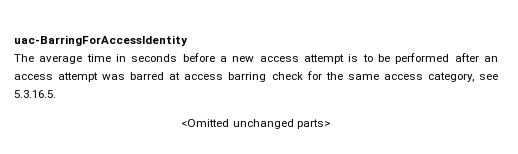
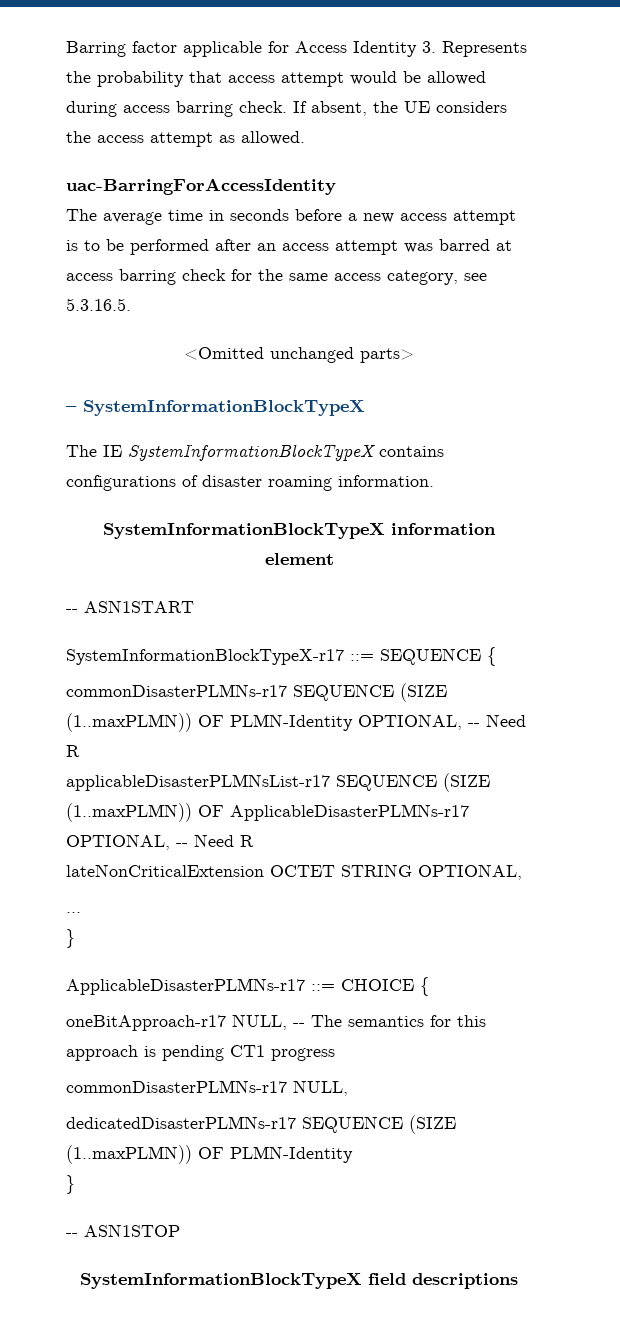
+ Barring factor applicable for Access Identity 3. Represents the probability that access attempt would be allowed during access barring check. If absent, the UE considers the access attempt as allowed.
+ – SystemInformationBlockTypeX
+ The IE SystemInformationBlockTypeX contains configurations of disaster roaming information.
+ SystemInformationBlockTypeX information element
+ -- ASN1START
+ SystemInformationBlockTypeX-r17 ::= SEQUENCE {
+ commonDisasterPLMNs-r17 SEQUENCE (SIZE (1..maxPLMN)) OF PLMN-Identity OPTIONAL, -- Need R
+ applicableDisasterPLMNsList-r17 SEQUENCE (SIZE (1..maxPLMN)) OF ApplicableDisasterPLMNs-r17 OPTIONAL, -- Need R
+ lateNonCriticalExtension OCTET STRING OPTIONAL,
+ ...
+ }
+ ApplicableDisasterPLMNs-r17 ::= CHOICE {
+ oneBitApproach-r17 NULL, -- The semantics for this approach is pending CT1 progress
+ commonDisasterPLMNs-r17 NULL,
+ dedicatedDisasterPLMNs-r17 SEQUENCE (SIZE (1..maxPLMN)) OF PLMN-Identity
+ }
+ -- ASN1STOP
+ SystemInformationBlockTypeX field descriptions

